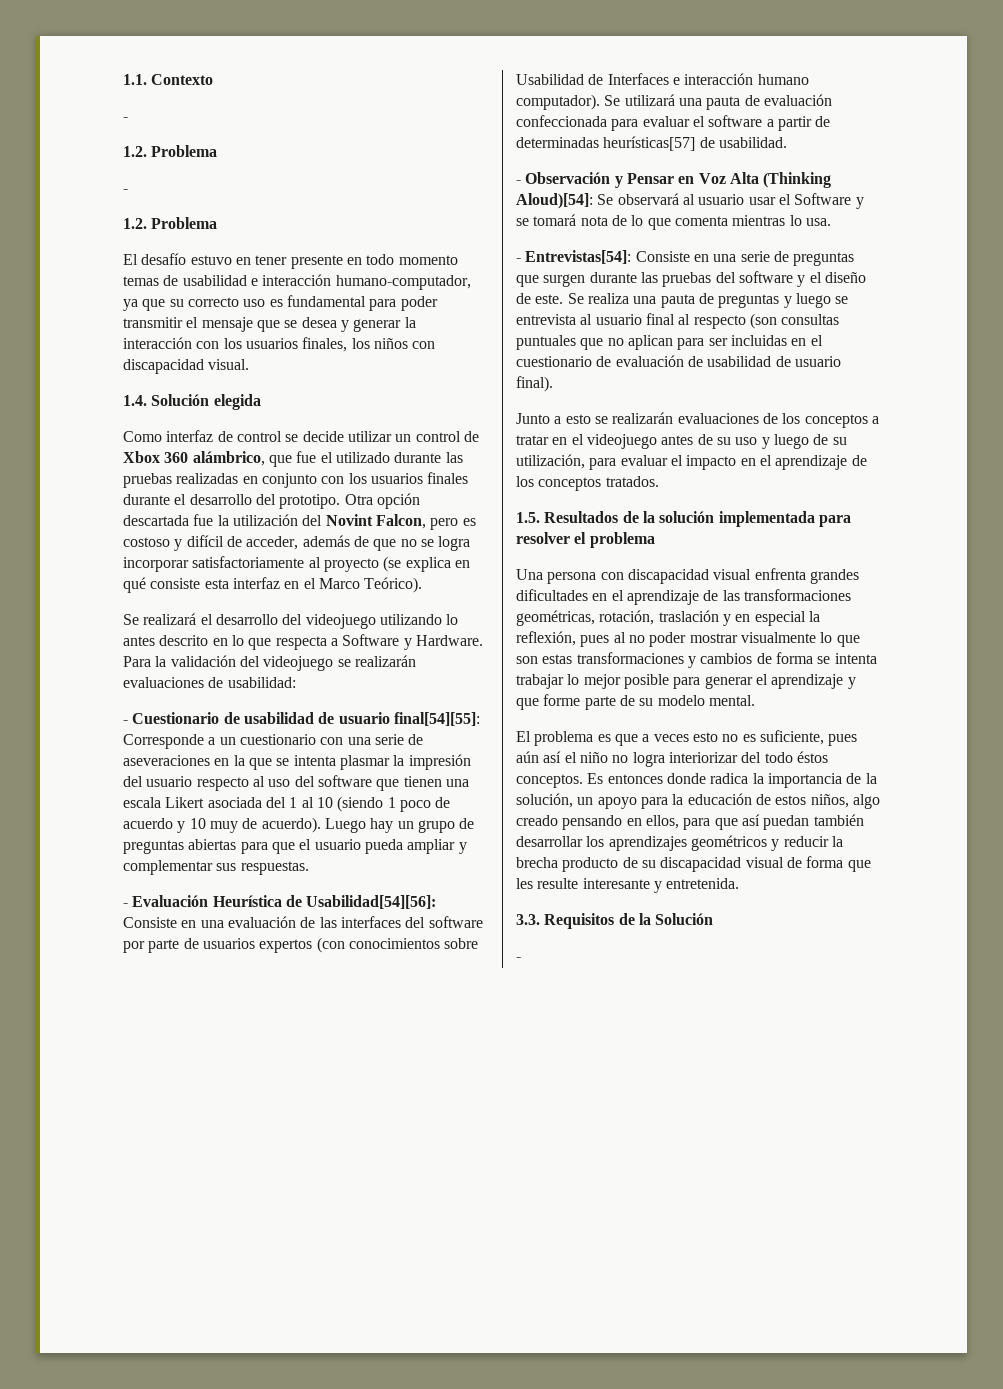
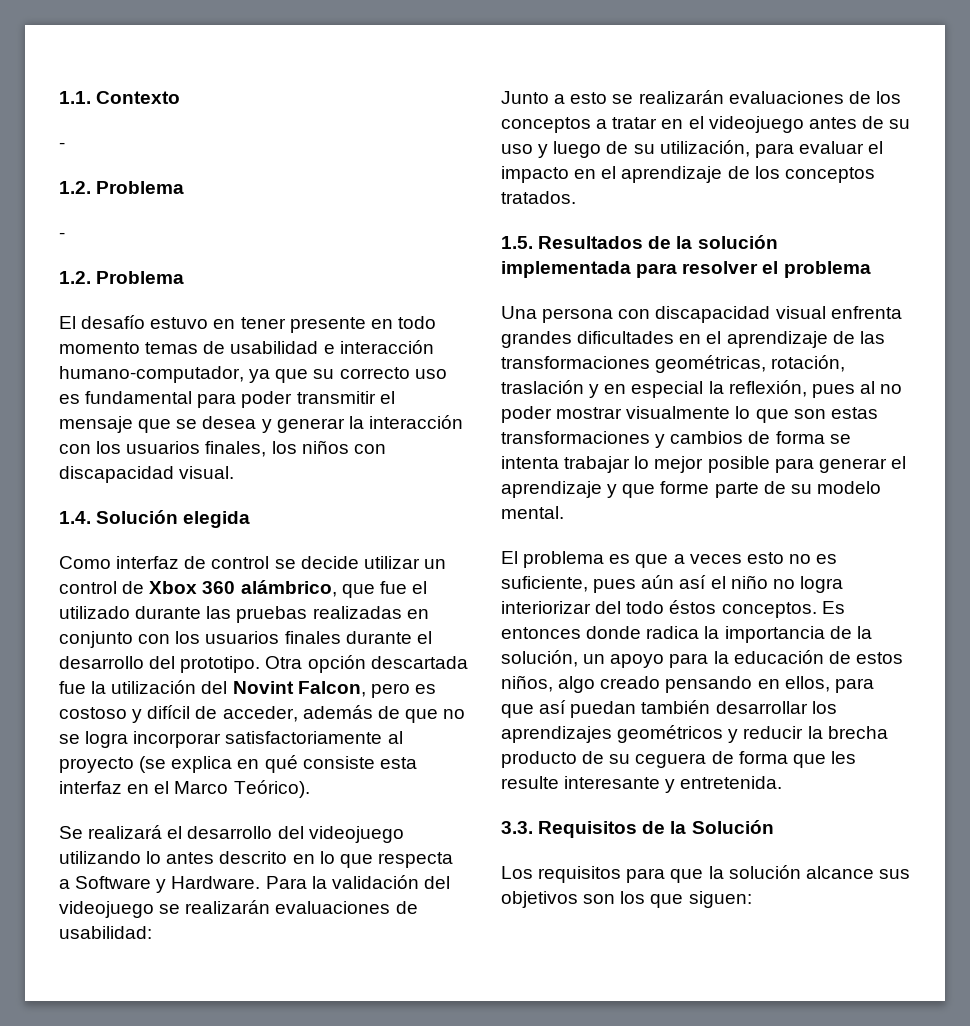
- - Cuestionario de usabilidad de usuario final[54][55]: Corresponde a un cuestionario con una serie de aseveraciones en la que se intenta plasmar la impresión del usuario respecto al uso del software que tienen una escala Likert asociada del 1 al 10 (siendo 1 poco de acuerdo y 10 muy de acuerdo). Luego hay un grupo de preguntas abiertas para que el usuario pueda ampliar y complementar sus respuestas.
- - Evaluación Heurística de Usabilidad[54][56]: Consiste en una evaluación de las interfaces del software por parte de usuarios expertos (con conocimientos sobre Usabilidad de Interfaces e interacción humano computador). Se utilizará una pauta de evaluación confeccionada para evaluar el software a partir de determinadas heurísticas[57] de usabilidad.
- - Observación y Pensar en Voz Alta (Thinking Aloud)[54]: Se observará al usuario usar el Software y se tomará nota de lo que comenta mientras lo usa.
- - Entrevistas[54]: Consiste en una serie de preguntas que surgen durante las pruebas del software y el diseño de este. Se realiza una pauta de preguntas y luego se entrevista al usuario final al respecto (son consultas puntuales que no aplican para ser incluidas en el cuestionario de evaluación de usabilidad de usuario final).
- Es entonces donde radica la importancia de la solución, un apoyo para la educación de estos niños, algo creado pensando en ellos, para que así puedan también desarrollar los aprendizajes geométricos y reducir la brecha producto de su discapacidad visual de forma que les resulte interesante y entretenida.
+ Es entonces donde radica la importancia de la solución, un apoyo para la educación de estos niños, algo creado pensando en ellos, para que así puedan también desarrollar los aprendizajes geométricos y reducir la brecha producto de su ceguera de forma que les resulte interesante y entretenida.
  3.3. Requisitos de la Solución
- -
+ Los requisitos para que la solución alcance sus objetivos son los que siguen:

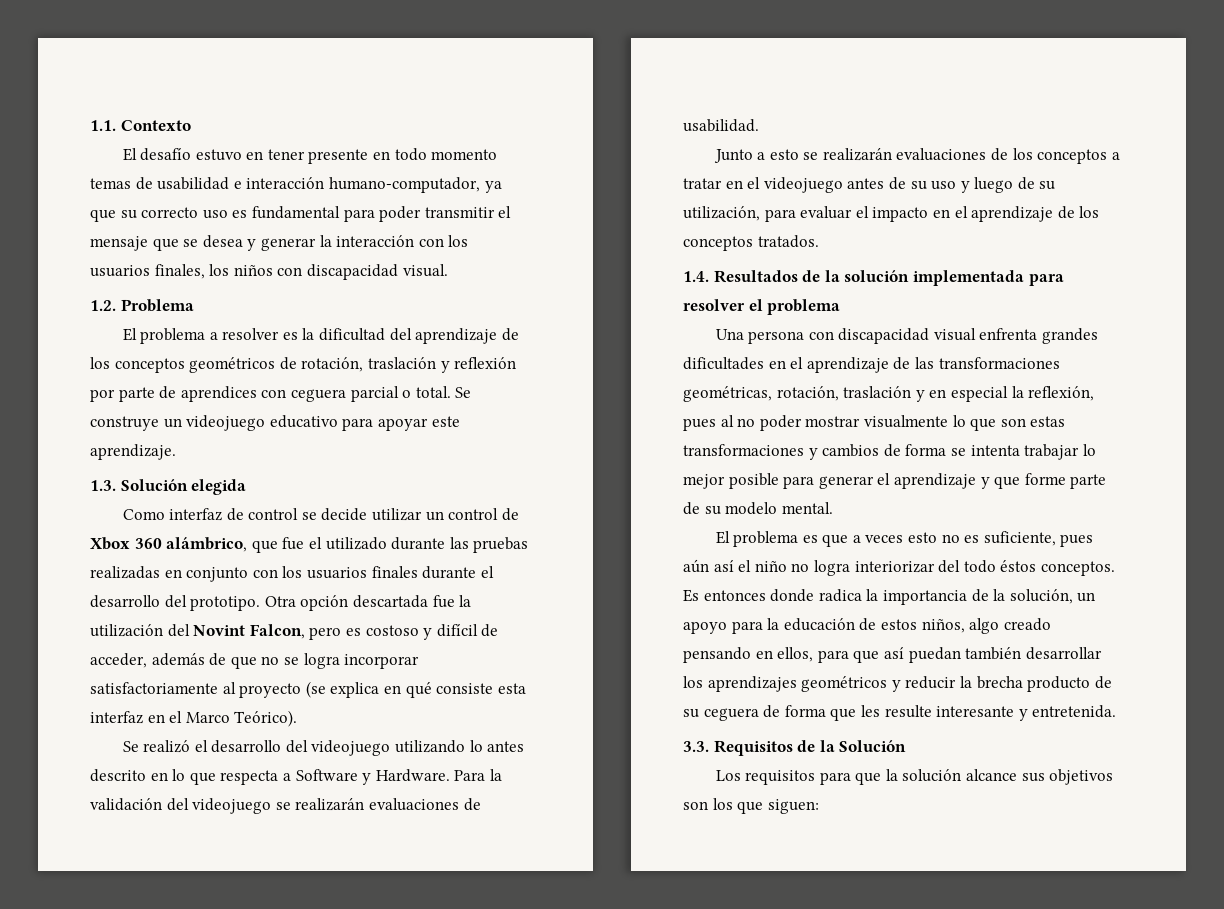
  1.1. Contexto
- -
- 1.2. Problema
- -
- 1.2. Problema
- 1.4. Solución elegida
+ 1.2. Problema
+ El problema a resolver es la dificultad del aprendizaje de los conceptos geométricos de rotación, traslación y reflexión por parte de aprendices con ceguera parcial o total. Se construye un videojuego educativo para apoyar este aprendizaje.
+ 1.3. Solución elegida
- Se realizará el desarrollo del videojuego utilizando lo antes descrito en lo que respecta a Software y Hardware.
+ Se realizó el desarrollo del videojuego utilizando lo antes descrito en lo que respecta a Software y Hardware.
- Para la validación del videojuego se realizarán evaluaciones de usabilidad:
+ Para la validación del videojuego se realizarán evaluaciones de usabilidad.
- 1.5. Resultados de la solución implementada para resolver el problema
+ 1.4. Resultados de la solución implementada para resolver el problema

